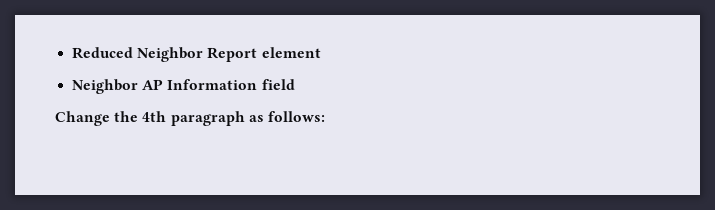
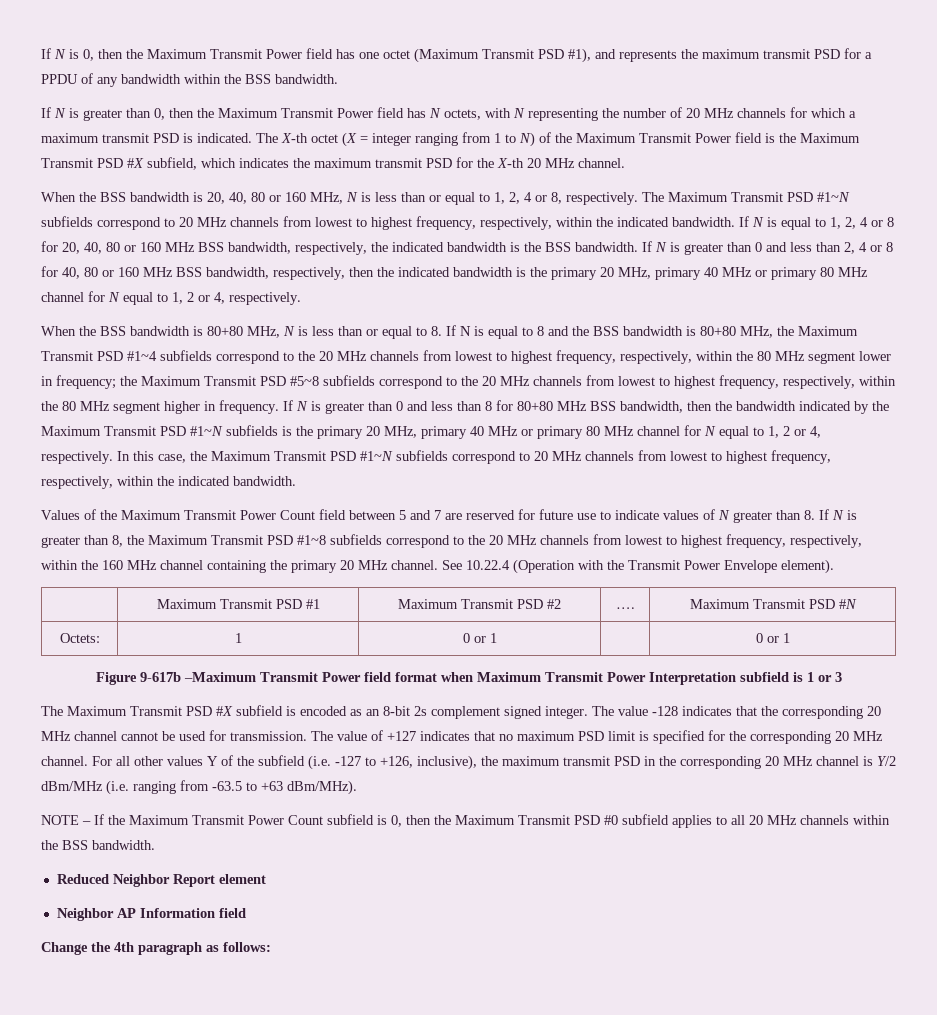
+ If N is 0, then the Maximum Transmit Power field has one octet (Maximum Transmit PSD #1), and represents the maximum transmit PSD for a PPDU of any bandwidth within the BSS bandwidth.
+ If N is greater than 0, then the Maximum Transmit Power field has N octets, with N representing the number of 20 MHz channels for which a maximum transmit PSD is indicated. The X-th octet (X = integer ranging from 1 to N) of the Maximum Transmit Power field is the Maximum Transmit PSD #X subfield, which indicates the maximum transmit PSD for the X-th 20 MHz channel.
+ When the BSS bandwidth is 20, 40, 80 or 160 MHz, N is less than or equal to 1, 2, 4 or 8, respectively. The Maximum Transmit PSD #1~N subfields correspond to 20 MHz channels from lowest to highest frequency, respectively, within the indicated bandwidth. If N is equal to 1, 2, 4 or 8 for 20, 40, 80 or 160 MHz BSS bandwidth, respectively, the indicated bandwidth is the BSS bandwidth. If N is greater than 0 and less than 2, 4 or 8 for 40, 80 or 160 MHz BSS bandwidth, respectively, then the indicated bandwidth is the primary 20 MHz, primary 40 MHz or primary 80 MHz channel for N equal to 1, 2 or 4, respectively.
+ When the BSS bandwidth is 80+80 MHz, N is less than or equal to 8. If N is equal to 8 and the BSS bandwidth is 80+80 MHz, the Maximum Transmit PSD #1~4 subfields correspond to the 20 MHz channels from lowest to highest frequency, respectively, within the 80 MHz segment lower in frequency; the Maximum Transmit PSD #5~8 subfields correspond to the 20 MHz channels from lowest to highest frequency, respectively, within the 80 MHz segment higher in frequency. If N is greater than 0 and less than 8 for 80+80 MHz BSS bandwidth, then the bandwidth indicated by the Maximum Transmit PSD #1~N subfields is the primary 20 MHz, primary 40 MHz or primary 80 MHz channel for N equal to 1, 2 or 4, respectively. In this case, the Maximum Transmit PSD #1~N subfields correspond to 20 MHz channels from lowest to highest frequency, respectively, within the indicated bandwidth.
+ Values of the Maximum Transmit Power Count field between 5 and 7 are reserved for future use to indicate values of N greater than 8. If N is greater than 8, the Maximum Transmit PSD #1~8 subfields correspond to the 20 MHz channels from lowest to highest frequency, respectively, within the 160 MHz channel containing the primary 20 MHz channel. See 10.22.4 (Operation with the Transmit Power Envelope element).
+ | Maximum Transmit PSD #1 | Maximum Transmit PSD #2 | …. | Maximum Transmit PSD #N
+ Octets: | 1 | 0 or 1 | | 0 or 1
+ Figure 9-617b –Maximum Transmit Power field format when Maximum Transmit Power Interpretation subfield is 1 or 3
+ The Maximum Transmit PSD #X subfield is encoded as an 8-bit 2s complement signed integer. The value -128 indicates that the corresponding 20 MHz channel cannot be used for transmission. The value of +127 indicates that no maximum PSD limit is specified for the corresponding 20 MHz channel. For all other values Y of the subfield (i.e. -127 to +126, inclusive), the maximum transmit PSD in the corresponding 20 MHz channel is Y/2 dBm/MHz (i.e. ranging from -63.5 to +63 dBm/MHz).
+ NOTE – If the Maximum Transmit Power Count subfield is 0, then the Maximum Transmit PSD #0 subfield applies to all 20 MHz channels within the BSS bandwidth.

